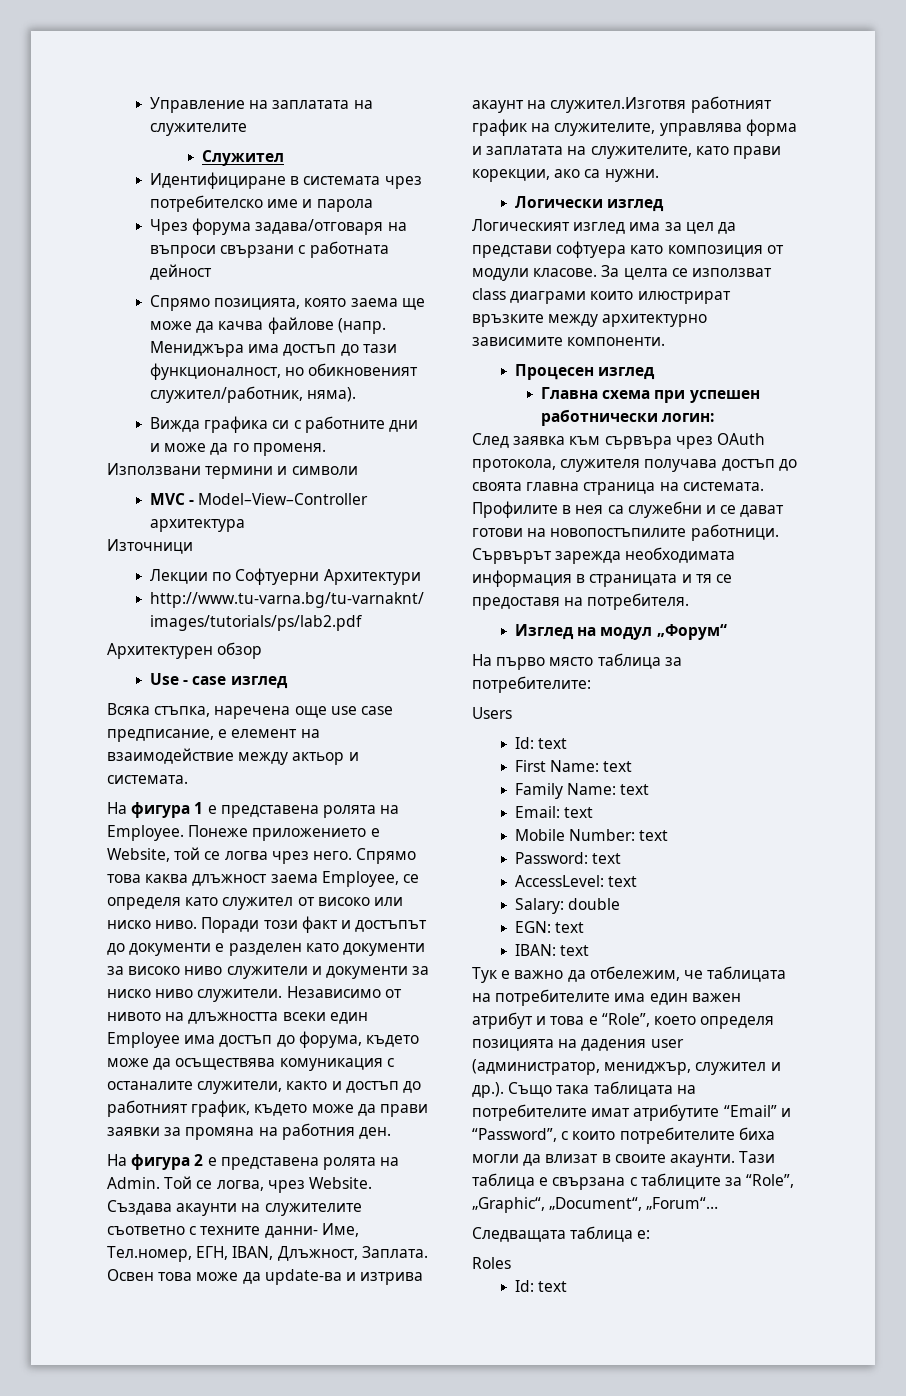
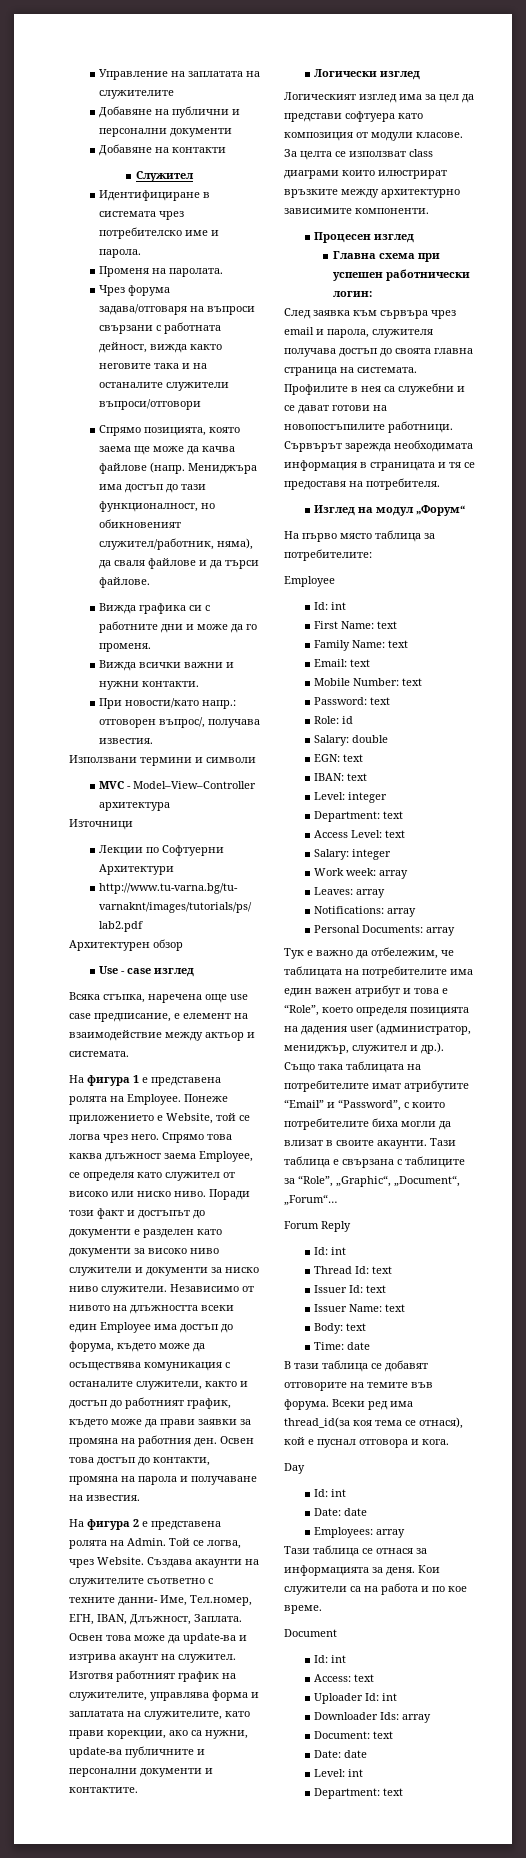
+ Добавяне на публични и персонални документи
+ Добавяне на контакти
- Идентифициране в системата чрез потребителско име и парола
+ Идентифициране в системата чрез потребителско име и парола.
+ Променя на паролата.
- Чрез форума задава/отговаря на въпроси свързани с работната дейност
+ Чрез форума задава/отговаря на въпроси свързани с работната дейност, вижда както неговите така и на останалите служители въпроси/отговори
- Мениджъра има достъп до тази функционалност, но обикновеният служител/работник, няма).
+ Мениджъра има достъп до тази функционалност, но обикновеният служител/работник, няма), да сваля файлове и да търси файлове.
+ Вижда всички важни и нужни контакти.
+ При новости/като напр.: отговорен въпрос/, получава известия.
+ Освен това достъп до контакти, промяна на парола и получаване на известия.
- Освен това може да update-ва и изтрива акаунт на служител.Изготвя работният график на служителите, управлява форма и заплатата на служителите, като прави корекции, ако са нужни.
+ Освен това може да update-ва и изтрива акаунт на служител. Изготвя работният график на служителите, управлява форма и заплатата на служителите, като прави корекции, ако са нужни, update-ва публичните и персонални документи и контактите.
- След заявка към сървъра чрез OAuth протокола, служителя получава достъп до своята главна страница на системата.
+ След заявка към сървъра чрез еmail и парола, служителя получава достъп до своята главна страница на системата.
  На първо място таблица за потребителите:
- Users
- Id: text
+ Employee
+ Id: int
- AccessLevel: text
+ Role: id
+ Level: integer
+ Department: text
+ Access Level: text
+ Salary: integer
+ Work week: array
+ Leaves: array
+ Notifications: array
+ Personal Documents: array
- Следващата таблица е:
- Roles
- Id: text
+ Forum Reply
+ Id: int
+ Thread Id: text
+ Issuer Id: text
+ Issuer Name: text
+ Body: text
+ Time: date
+ В тази таблица се добавят отговорите на темите във форума. Всеки ред има thread_id(за коя тема се отнася), кой е пуснал отговора и кога.
+ Day
+ Id: int
+ Date: date
+ Employees: array
+ Тази таблица се отнася за информацията за деня. Кои служители са на работа и по кое време.
+ Document
+ Id: int
+ Access: text
+ Uploader Id: int
+ Downloader Ids: array
+ Document: text
+ Date: date
+ Level: int
+ Department: text

